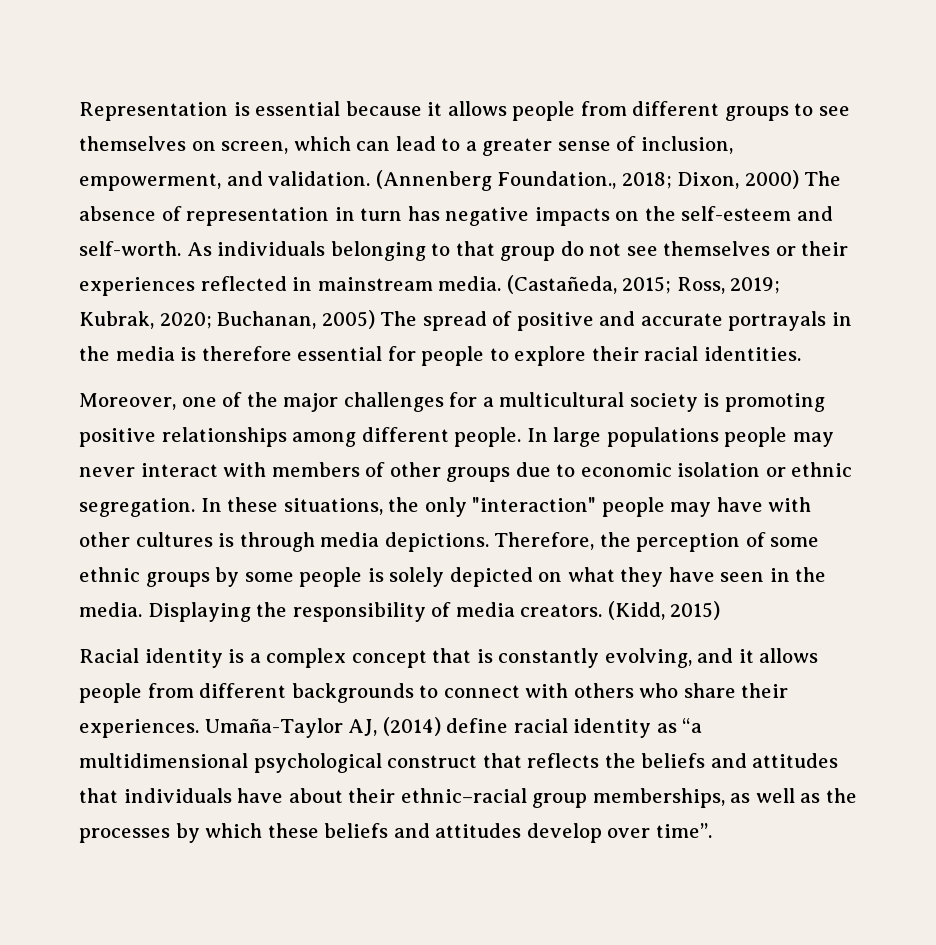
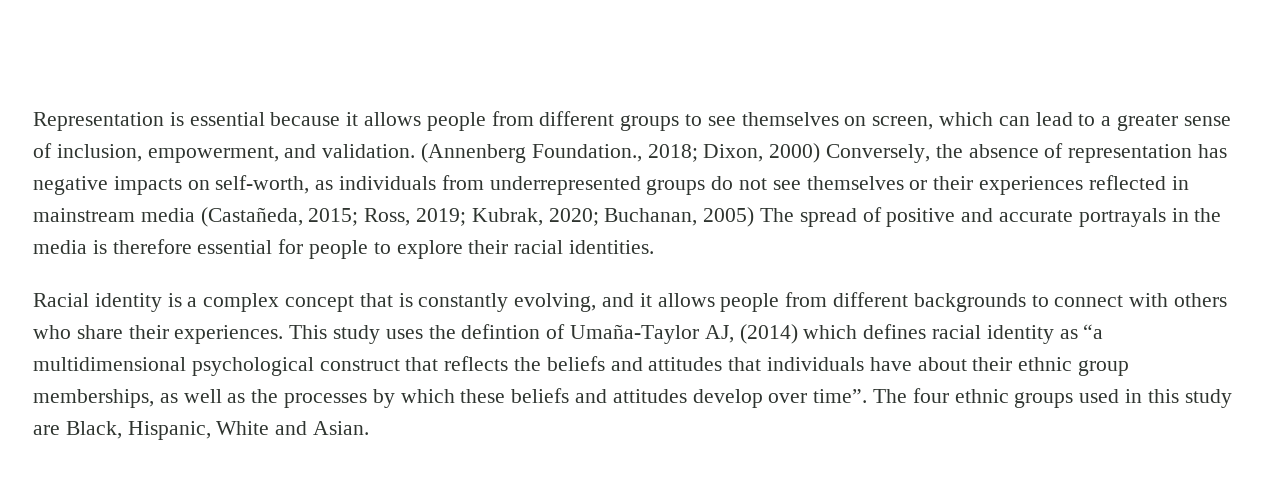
- (Annenberg Foundation., 2018; Dixon, 2000) The absence of representation in turn has negative impacts on the self-esteem and self-worth. As individuals belonging to that group do not see themselves or their experiences reflected in mainstream media. (Castañeda, 2015; Ross, 2019; Kubrak, 2020; Buchanan, 2005) The spread of positive and accurate portrayals in the media is therefore essential for people to explore their racial identities.
+ (Annenberg Foundation., 2018; Dixon, 2000) Conversely, the absence of representation has negative impacts on self-worth, as individuals from underrepresented groups do not see themselves or their experiences reflected in mainstream media (Castañeda, 2015; Ross, 2019; Kubrak, 2020; Buchanan, 2005) The spread of positive and accurate portrayals in the media is therefore essential for people to explore their racial identities.
- Moreover, one of the major challenges for a multicultural society is promoting positive relationships among different people. In large populations people may never interact with members of other groups due to economic isolation or ethnic segregation. In these situations, the only "interaction" people may have with other cultures is through media depictions. Therefore, the perception of some ethnic groups by some people is solely depicted on what they have seen in the media. Displaying the responsibility of media creators. (Kidd, 2015)
- Umaña-Taylor AJ, (2014) define racial identity as “a multidimensional psychological construct that reflects the beliefs and attitudes that individuals have about their ethnic–racial group memberships, as well as the processes by which these beliefs and attitudes develop over time”.
+ This study uses the defintion of Umaña-Taylor AJ, (2014) which defines racial identity as “a multidimensional psychological construct that reflects the beliefs and attitudes that individuals have about their ethnic group memberships, as well as the processes by which these beliefs and attitudes develop over time”.
+ The four ethnic groups used in this study are Black, Hispanic, White and Asian.

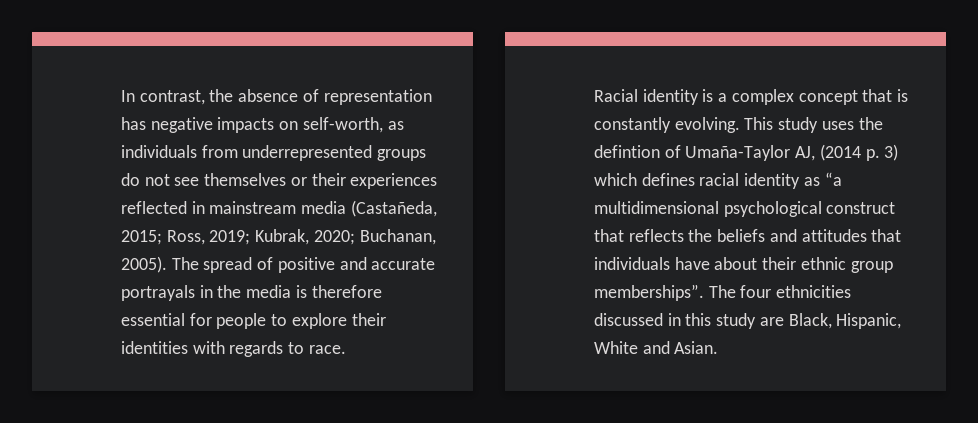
- Representation is essential because it allows people from different groups to see themselves on screen, which can lead to a greater sense of inclusion, empowerment, and validation. (Annenberg Foundation., 2018; Dixon, 2000) Conversely, the absence of representation has negative impacts on self-worth, as individuals from underrepresented groups do not see themselves or their experiences reflected in mainstream media (Castañeda, 2015; Ross, 2019; Kubrak, 2020; Buchanan, 2005) The spread of positive and accurate portrayals in the media is therefore essential for people to explore their racial identities.
+ In contrast, the absence of representation has negative impacts on self-worth, as individuals from underrepresented groups do not see themselves or their experiences reflected in mainstream media (Castañeda, 2015; Ross, 2019; Kubrak, 2020; Buchanan, 2005). The spread of positive and accurate portrayals in the media is therefore essential for people to explore their identities with regards to race.
- Racial identity is a complex concept that is constantly evolving, and it allows people from different backgrounds to connect with others who share their experiences.
+ Racial identity is a complex concept that is constantly evolving.
- This study uses the defintion of Umaña-Taylor AJ, (2014) which defines racial identity as “a multidimensional psychological construct that reflects the beliefs and attitudes that individuals have about their ethnic group memberships, as well as the processes by which these beliefs and attitudes develop over time”. The four ethnic groups used in this study are Black, Hispanic, White and Asian.
+ This study uses the defintion of Umaña-Taylor AJ, (2014 p. 3) which defines racial identity as “a multidimensional psychological construct that reflects the beliefs and attitudes that individuals have about their ethnic group memberships”. The four ethnicities discussed in this study are Black, Hispanic, White and Asian.

